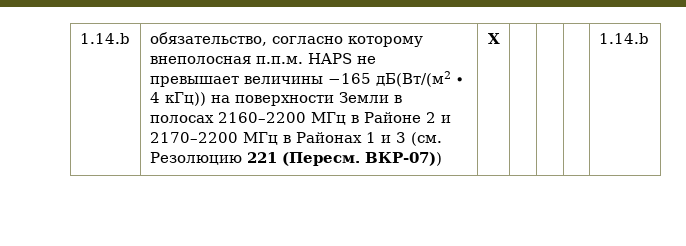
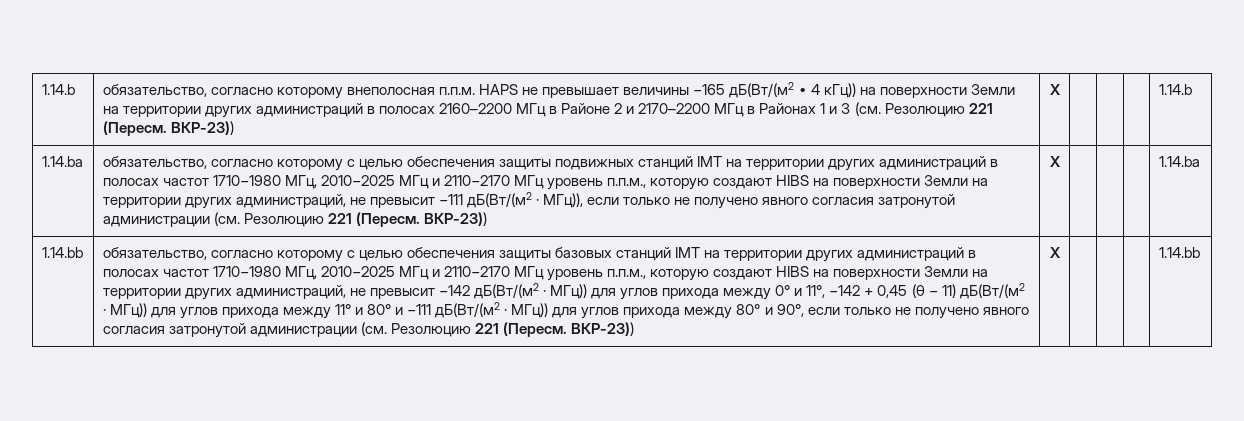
- обязательство, согласно которому внеполосная п.п.м. HAPS не превышает величины −165 дБ(Вт/(м2 ∙ 4 кГц)) на поверхности Земли в полосах 2160–2200 МГц в Районе 2 и 2170–2200 МГц в Районах 1 и 3 (см. Резолюцию 221 (Пересм. ВКР-07))
+ обязательство, согласно которому внеполосная п.п.м. HAPS не превышает величины −165 дБ(Вт/(м2 ∙ 4 кГц)) на поверхности Земли на территории других администраций в полосах 2160–2200 МГц в Районе 2 и 2170–2200 МГц в Районах 1 и 3 (см. Резолюцию 221 (Пересм. ВКР-23))
+ 1.14.ba | обязательство, согласно которому с целью обеспечения защиты подвижных станций IMT на территории других администраций в полосах частот 1710−1980 МГц, 2010−2025 МГц и 2110−2170 МГц уровень п.п.м., которую создают HIBS на поверхности Земли на территории других администраций, не превысит −111 дБ(Вт/(м2 · МГц)), если только не получено явного согласия затронутой администрации (см. Резолюцию 221 (Пересм. ВКР-23)) | X | | | | 1.14.ba
+ 1.14.bb | обязательство, согласно которому с целью обеспечения защиты базовых станций IMT на территории других администраций в полосах частот 1710−1980 МГц, 2010−2025 МГц и 2110−2170 МГц уровень п.п.м., которую создают HIBS на поверхности Земли на территории других администраций, не превысит −142 дБ(Вт/(м2 · МГц)) для углов прихода между 0° и 11°, −142 + 0,45 (θ − 11) дБ(Вт/(м2 · МГц)) для углов прихода между 11° и 80° и −111 дБ(Вт/(м2 · МГц)) для углов прихода между 80° и 90°, если только не получено явного согласия затронутой администрации (см. Резолюцию 221 (Пересм. ВКР-23)) | X | | | | 1.14.bb

